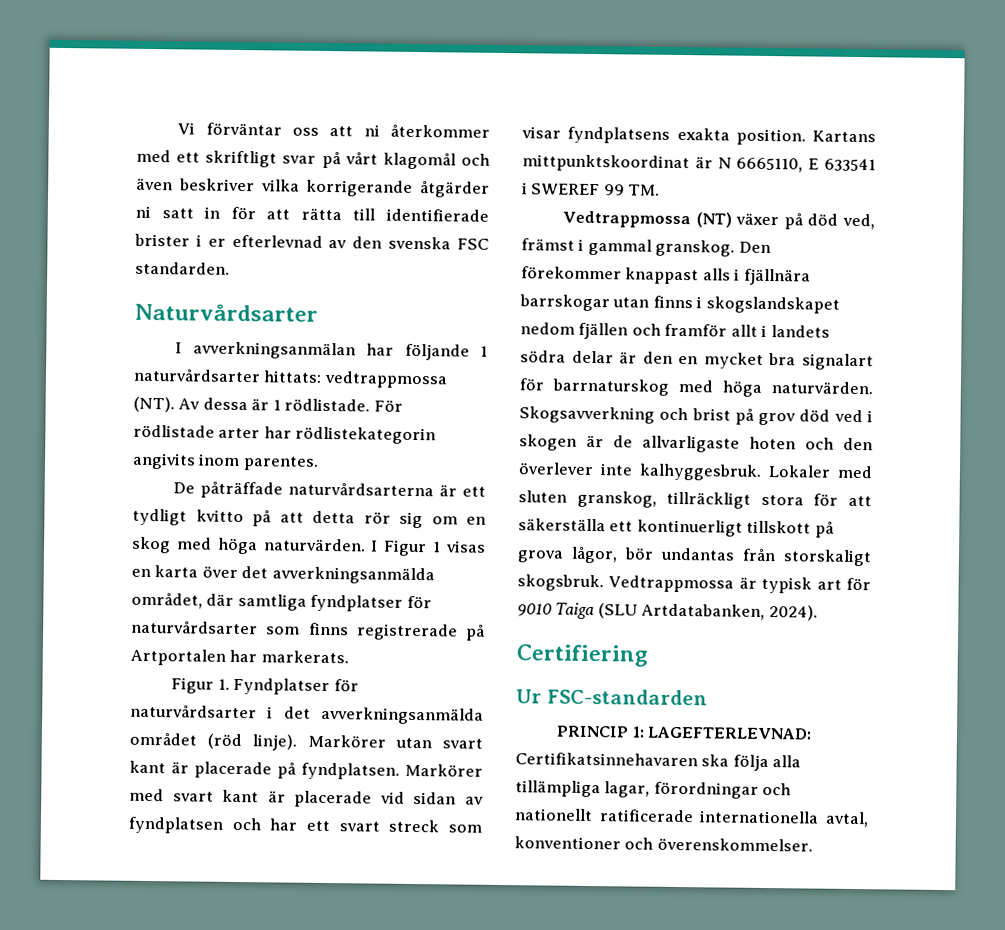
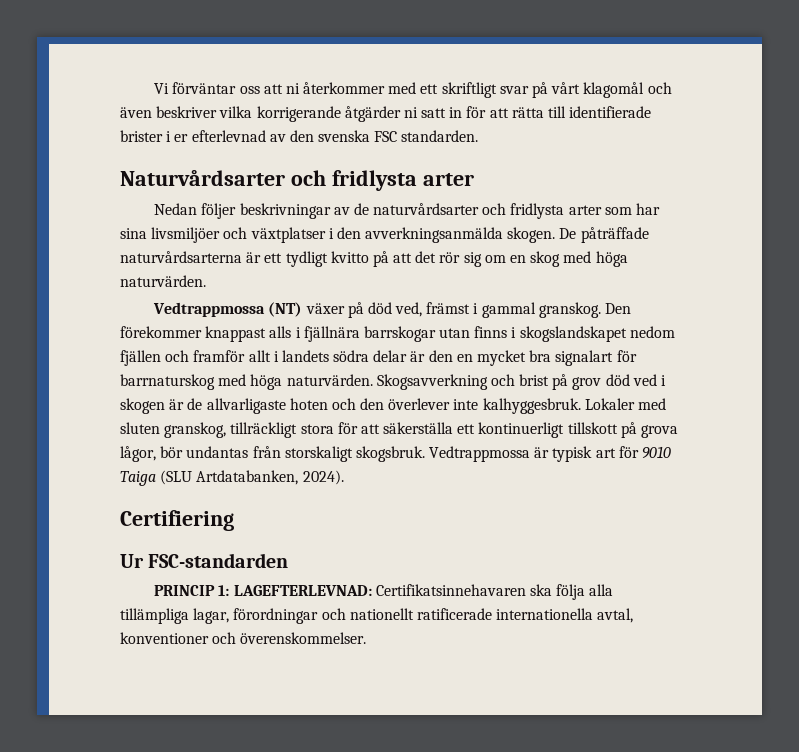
- Naturvårdsarter
- I avverkningsanmälan har följande 1 naturvårdsarter hittats: vedtrappmossa (NT). Av dessa är 1 rödlistade. För rödlistade arter har rödlistekategorin angivits inom parentes.
- De påträffade naturvårdsarterna är ett tydligt kvitto på att detta rör sig om en skog med höga naturvärden. I Figur 1 visas en karta över det avverkningsanmälda området, där samtliga fyndplatser för naturvårdsarter som finns registrerade på Artportalen har markerats.
- Figur 1. Fyndplatser för naturvårdsarter i det avverkningsanmälda området (röd linje). Markörer utan svart kant är placerade på fyndplatsen. Markörer med svart kant är placerade vid sidan av fyndplatsen och har ett svart streck som visar fyndplatsens exakta position. Kartans mittpunktskoordinat är N 6665110, E 633541 i SWEREF 99 TM.
+ Naturvårdsarter och fridlysta arter
+ Nedan följer beskrivningar av de naturvårdsarter och fridlysta arter som har sina livsmiljöer och växtplatser i den avverkningsanmälda skogen. De påträffade naturvårdsarterna är ett tydligt kvitto på att det rör sig om en skog med höga naturvärden.

